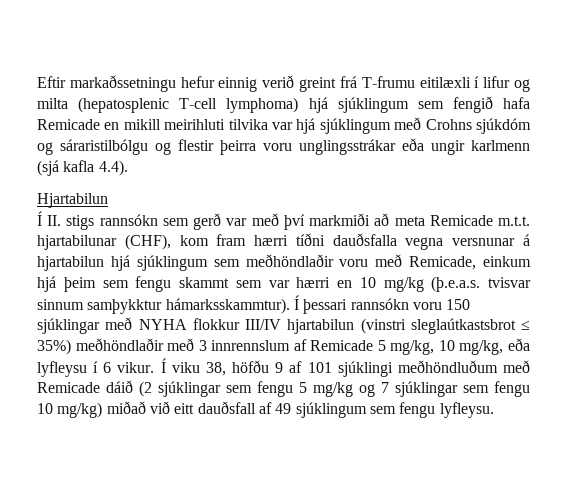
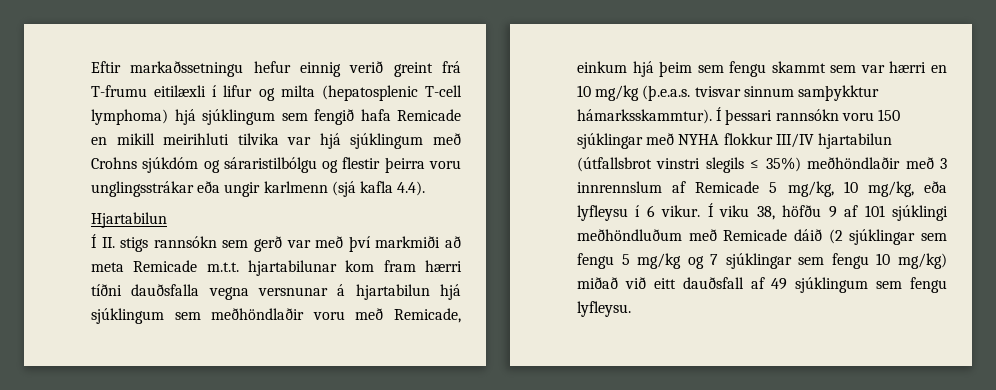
- Í II. stigs rannsókn sem gerð var með því markmiði að meta Remicade m.t.t. hjartabilunar (CHF), kom fram hærri tíðni dauðsfalla vegna versnunar á hjartabilun hjá sjúklingum sem meðhöndlaðir voru með Remicade, einkum hjá þeim sem fengu skammt sem var hærri en 10 mg/kg (þ.e.a.s. tvisvar sinnum samþykktur hámarksskammtur).
+ Í II. stigs rannsókn sem gerð var með því markmiði að meta Remicade m.t.t. hjartabilunar kom fram hærri tíðni dauðsfalla vegna versnunar á hjartabilun hjá sjúklingum sem meðhöndlaðir voru með Remicade, einkum hjá þeim sem fengu skammt sem var hærri en 10 mg/kg (þ.e.a.s. tvisvar sinnum samþykktur hámarksskammtur).
- Í þessari rannsókn voru 150 sjúklingar með NYHA flokkur III/IV hjartabilun (vinstri sleglaútkastsbrot ≤ 35%) meðhöndlaðir með 3 innrennslum af Remicade 5 mg/kg, 10 mg/kg, eða lyfleysu í 6 vikur.
+ Í þessari rannsókn voru 150 sjúklingar með NYHA flokkur III/IV hjartabilun (útfallsbrot vinstri slegils ≤ 35%) meðhöndlaðir með 3 innrennslum af Remicade 5 mg/kg, 10 mg/kg, eða lyfleysu í 6 vikur.

